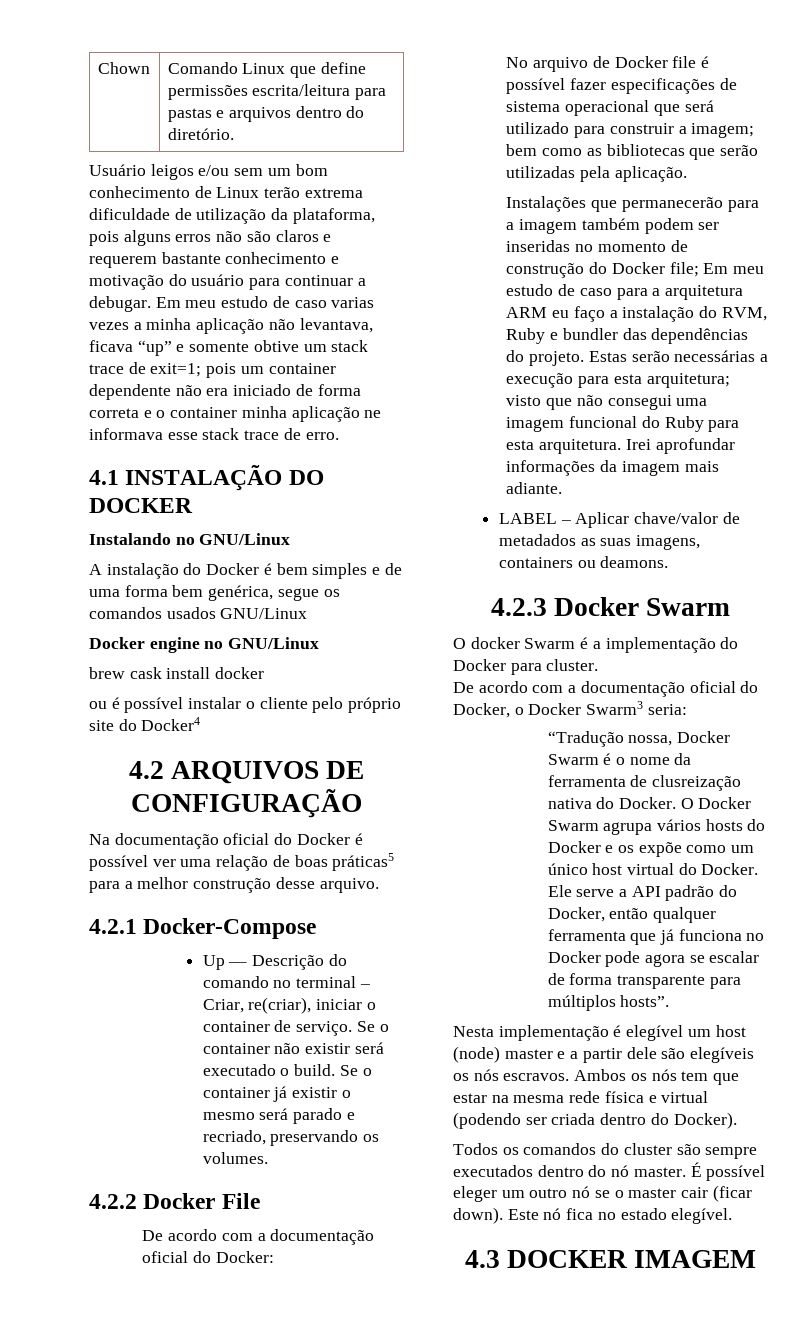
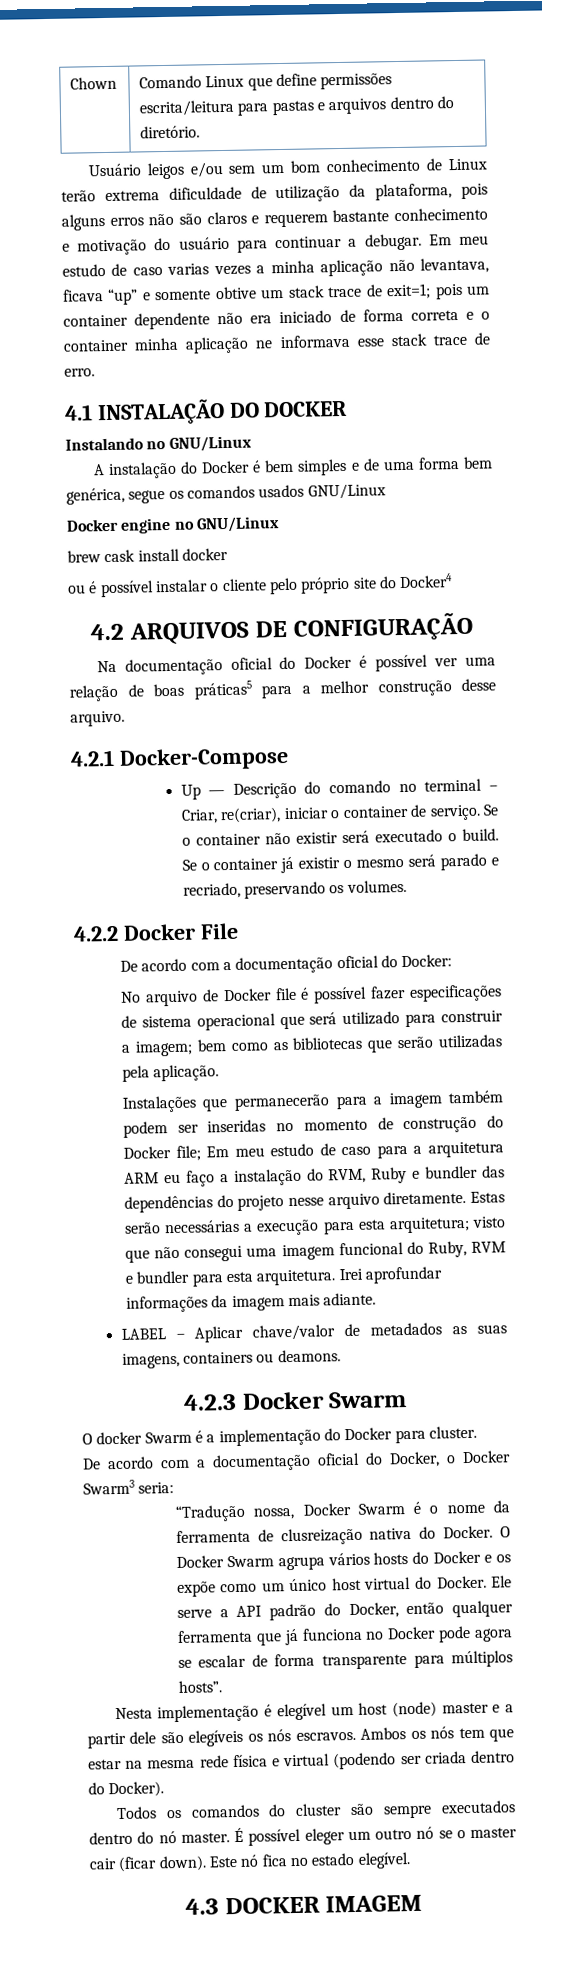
- Instalações que permanecerão para a imagem também podem ser inseridas no momento de construção do Docker file; Em meu estudo de caso para a arquitetura ARM eu faço a instalação do RVM, Ruby e bundler das dependências do projeto.
+ Instalações que permanecerão para a imagem também podem ser inseridas no momento de construção do Docker file; Em meu estudo de caso para a arquitetura ARM eu faço a instalação do RVM, Ruby e bundler das dependências do projeto nesse arquivo diretamente.
- Estas serão necessárias a execução para esta arquitetura; visto que não consegui uma imagem funcional do Ruby para esta arquitetura.
+ Estas serão necessárias a execução para esta arquitetura; visto que não consegui uma imagem funcional do Ruby, RVM e bundler para esta arquitetura.

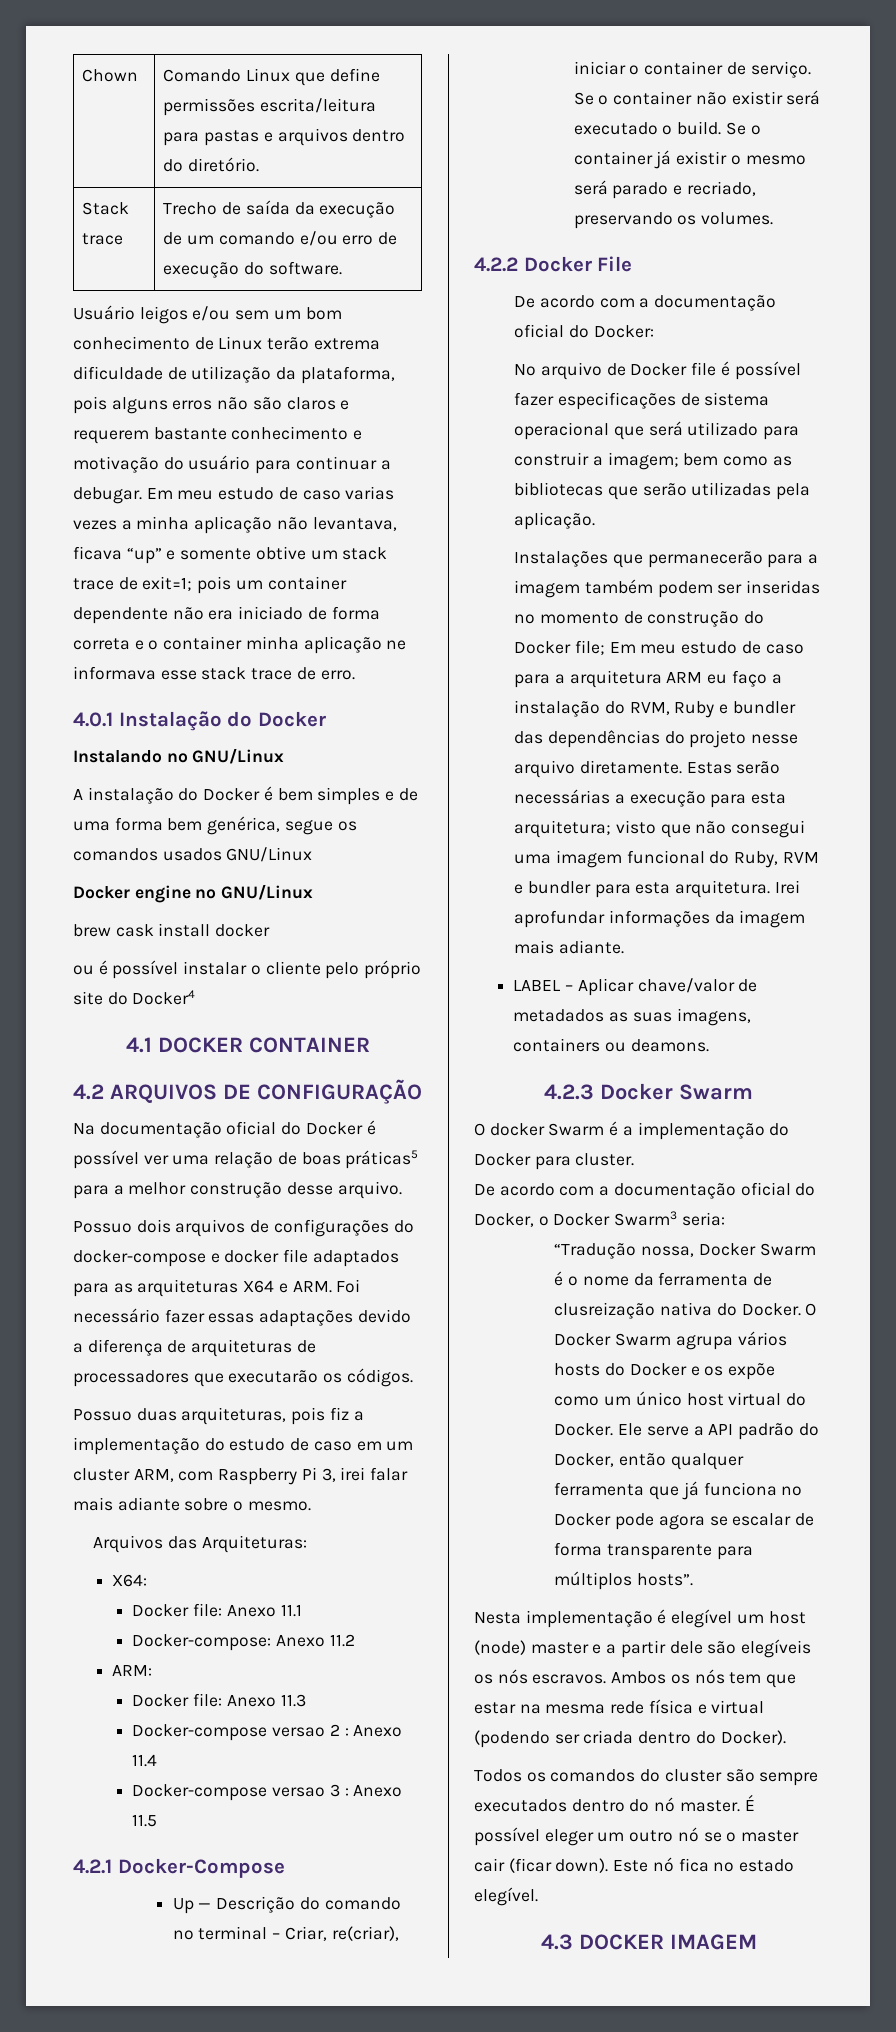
+ Stack trace | Trecho de saída da execução de um comando e/ou erro de execução do software.
- 4.1 INSTALAÇÃO DO DOCKER
+ 4.0.1 Instalação do Docker
+ 4.1 DOCKER CONTAINER
+ Possuo dois arquivos de configurações do docker-compose e docker file adaptados para as arquiteturas X64 e ARM. Foi necessário fazer essas adaptações devido a diferença de arquiteturas de processadores que executarão os códigos.
+ Possuo duas arquiteturas, pois fiz a implementação do estudo de caso em um cluster ARM, com Raspberry Pi 3, irei falar mais adiante sobre o mesmo.
+ Arquivos das Arquiteturas:
+ X64:
+ Docker file: Anexo 11.1
+ Docker-compose: Anexo 11.2
+ ARM:
+ Docker file: Anexo 11.3
+ Docker-compose versao 2 : Anexo 11.4
+ Docker-compose versao 3 : Anexo 11.5

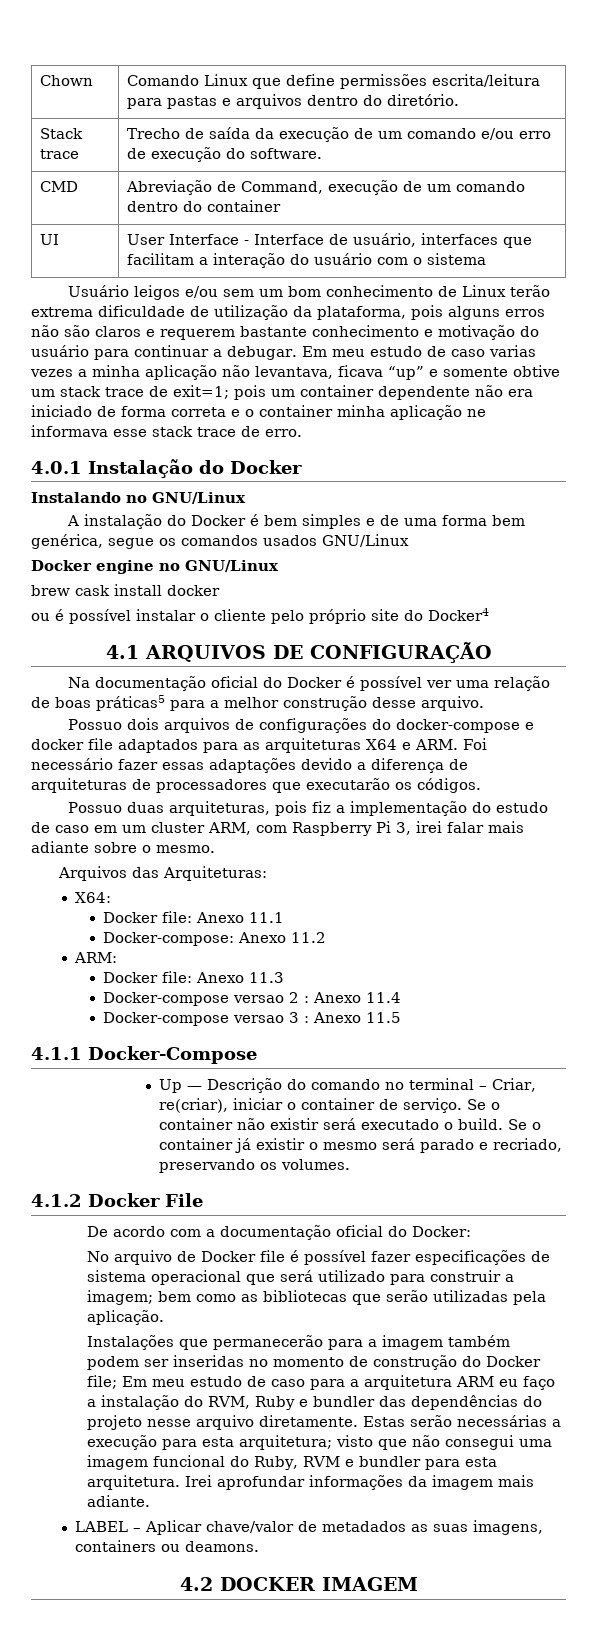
+ CMD | Abreviação de Command, execução de um comando dentro do container
+ UI | User Interface - Interface de usuário, interfaces que facilitam a interação do usuário com o sistema
- 4.1 DOCKER CONTAINER
- 4.2 ARQUIVOS DE CONFIGURAÇÃO
+ 4.1 ARQUIVOS DE CONFIGURAÇÃO
- 4.2.1 Docker-Compose
+ 4.1.1 Docker-Compose
- 4.2.2 Docker File
+ 4.1.2 Docker File
- 4.2.3 Docker Swarm
- O docker Swarm é a implementação do Docker para cluster.
- De acordo com a documentação oficial do Docker, o Docker Swarm3 seria:
- “Tradução nossa, Docker Swarm é o nome da ferramenta de clusreização nativa do Docker. O Docker Swarm agrupa vários hosts do Docker e os expõe como um único host virtual do Docker. Ele serve a API padrão do Docker, então qualquer ferramenta que já funciona no Docker pode agora se escalar de forma transparente para múltiplos hosts”.
- Nesta implementação é elegível um host (node) master e a partir dele são elegíveis os nós escravos. Ambos os nós tem que estar na mesma rede física e virtual (podendo ser criada dentro do Docker).
- Todos os comandos do cluster são sempre executados dentro do nó master. É possível eleger um outro nó se o master cair (ficar down). Este nó fica no estado elegível.
- 4.3 DOCKER IMAGEM
+ 4.2 DOCKER IMAGEM

